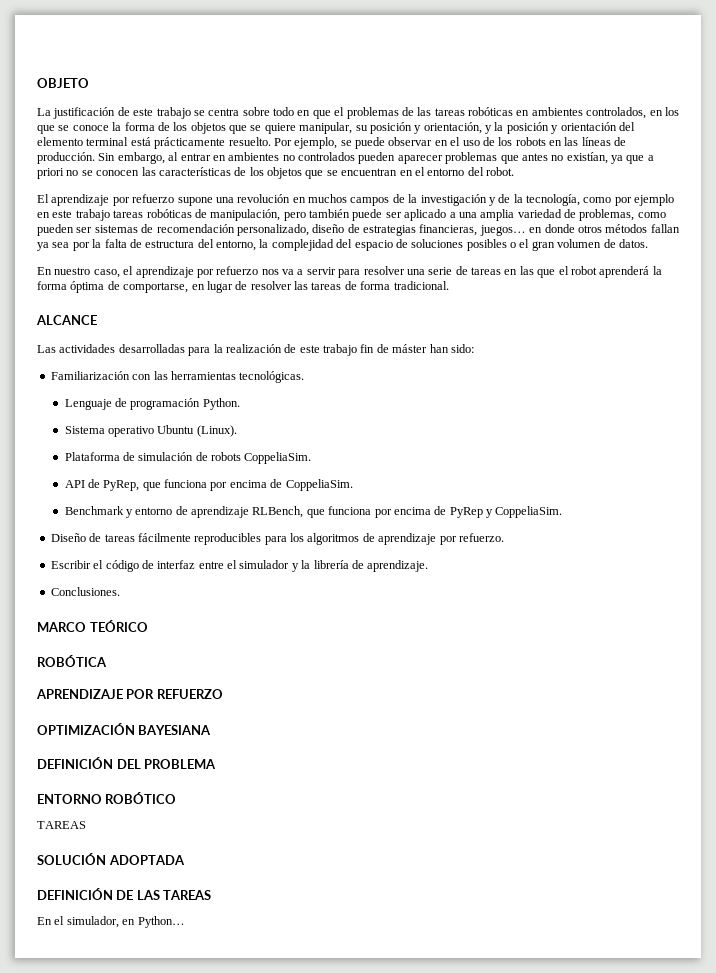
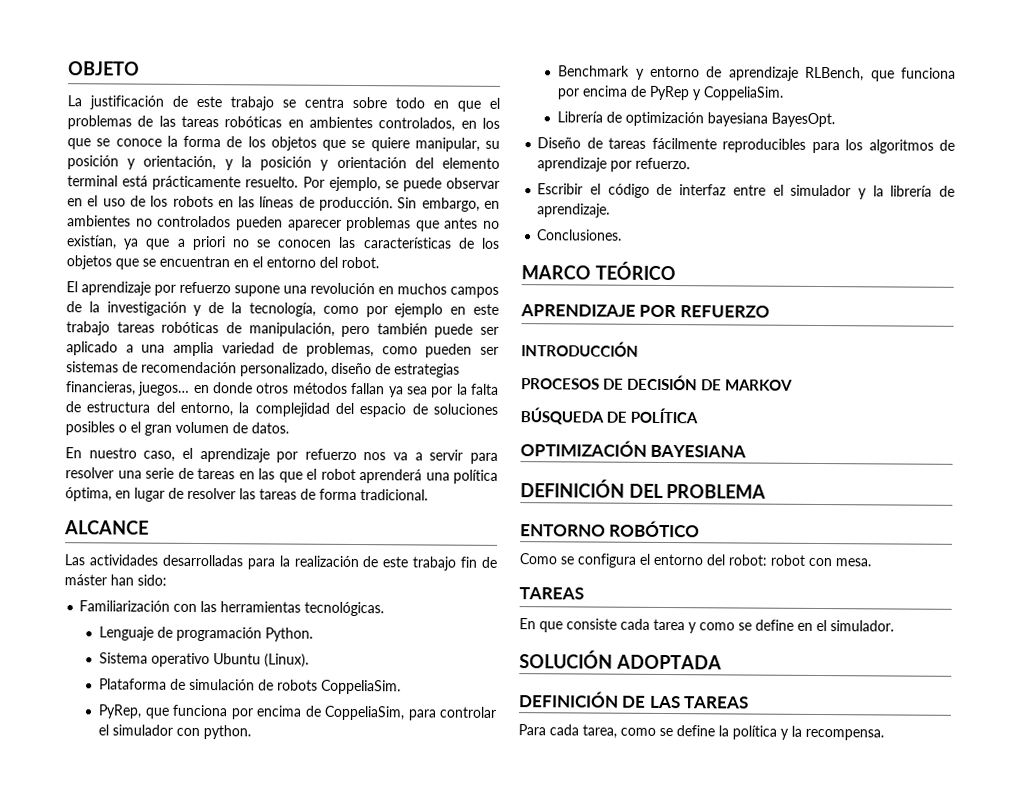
- Sin embargo, al entrar en ambientes no controlados pueden aparecer problemas que antes no existían, ya que a priori no se conocen las características de los objetos que se encuentran en el entorno del robot.
+ Sin embargo, en ambientes no controlados pueden aparecer problemas que antes no existían, ya que a priori no se conocen las características de los objetos que se encuentran en el entorno del robot.
- En nuestro caso, el aprendizaje por refuerzo nos va a servir para resolver una serie de tareas en las que el robot aprenderá la forma óptima de comportarse, en lugar de resolver las tareas de forma tradicional.
+ En nuestro caso, el aprendizaje por refuerzo nos va a servir para resolver una serie de tareas en las que el robot aprenderá una política óptima, en lugar de resolver las tareas de forma tradicional.
- API de PyRep, que funciona por encima de CoppeliaSim.
+ PyRep, que funciona por encima de CoppeliaSim, para controlar el simulador con python.
+ Librería de optimización bayesiana BayesOpt.
- ROBÓTICA
+ INTRODUCCIÓN
+ PROCESOS DE DECISIÓN DE MARKOV
+ BÚSQUEDA DE POLÍTICA
  ENTORNO ROBÓTICO
+ Como se configura el entorno del robot: robot con mesa.
  TAREAS
+ En que consiste cada tarea y como se define en el simulador.
- En el simulador, en Python…
+ Para cada tarea, como se define la política y la recompensa.

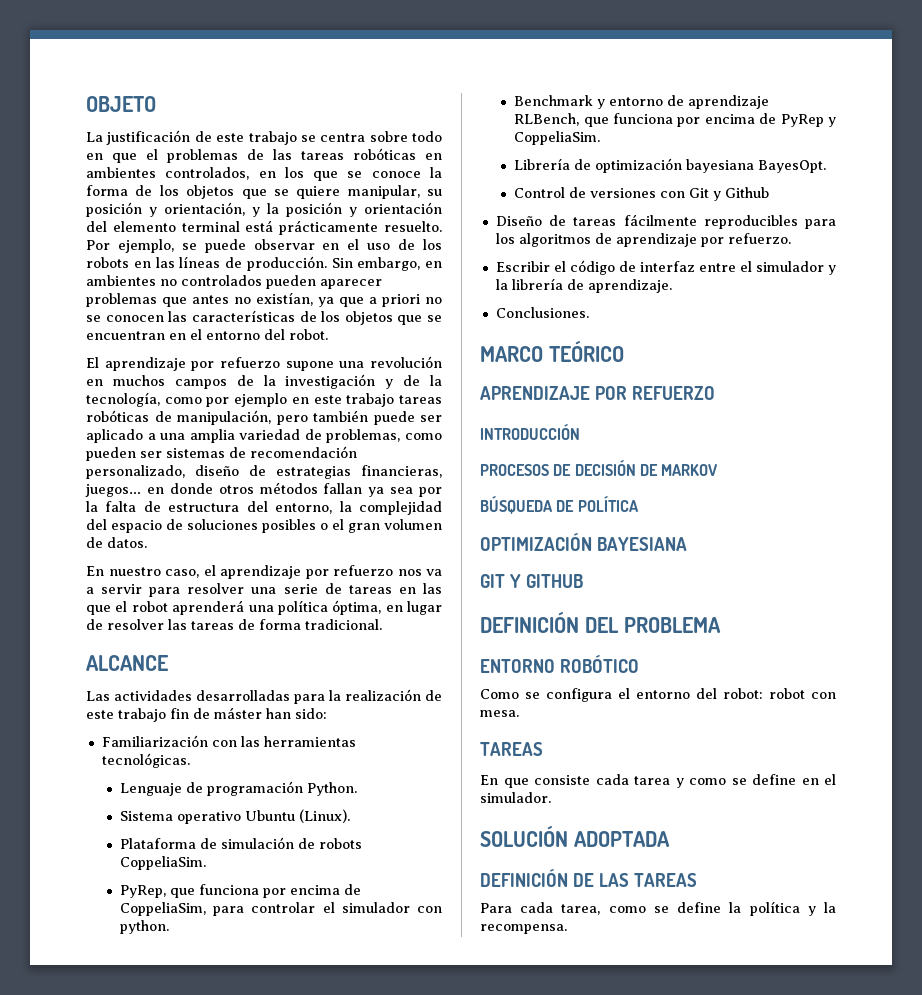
+ Control de versiones con Git y Github
+ GIT Y GITHUB

